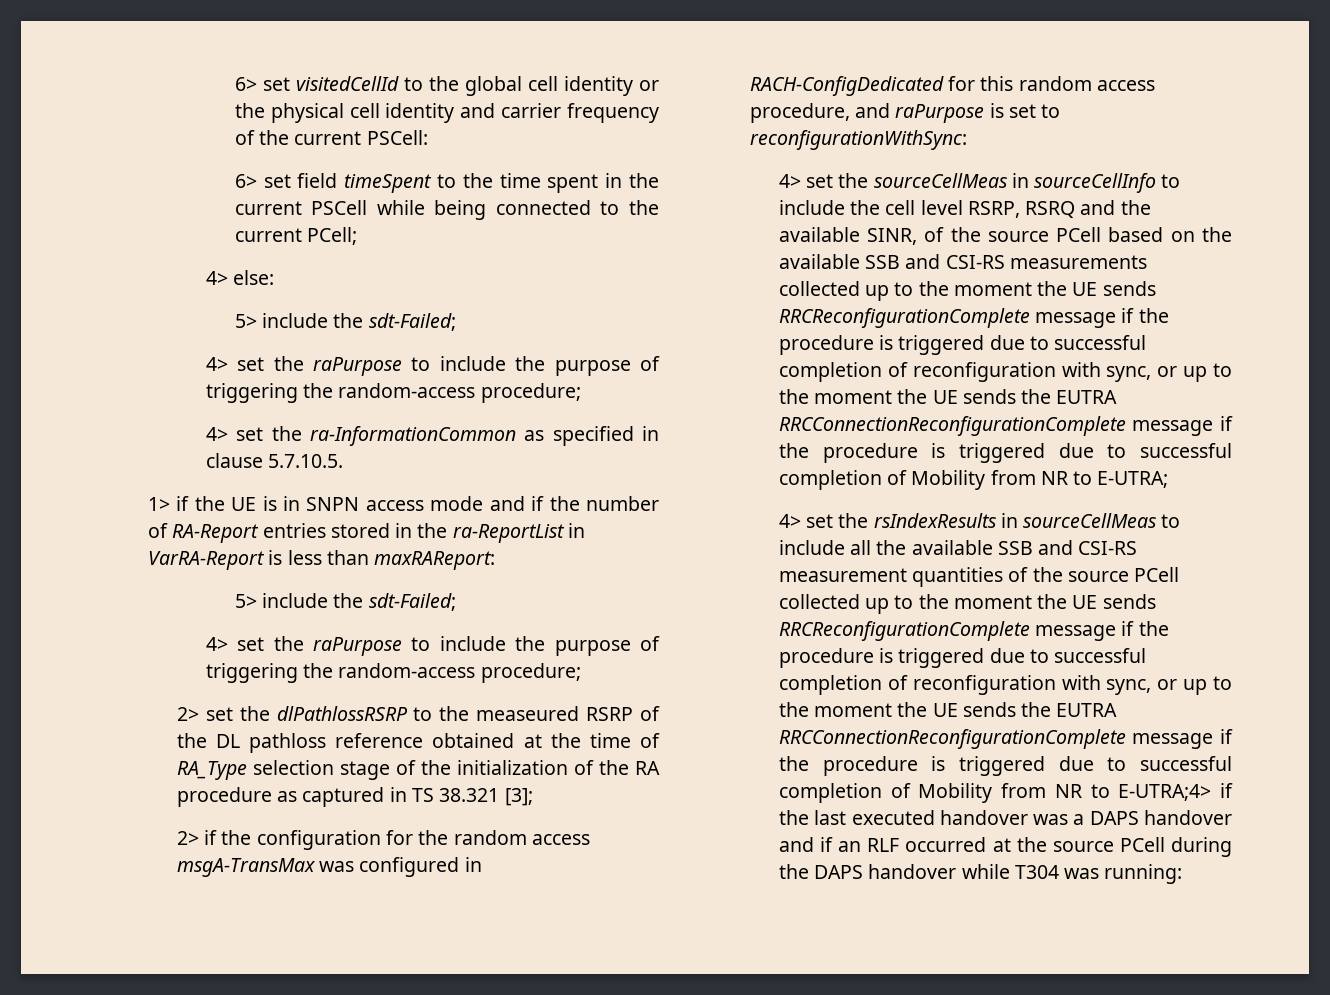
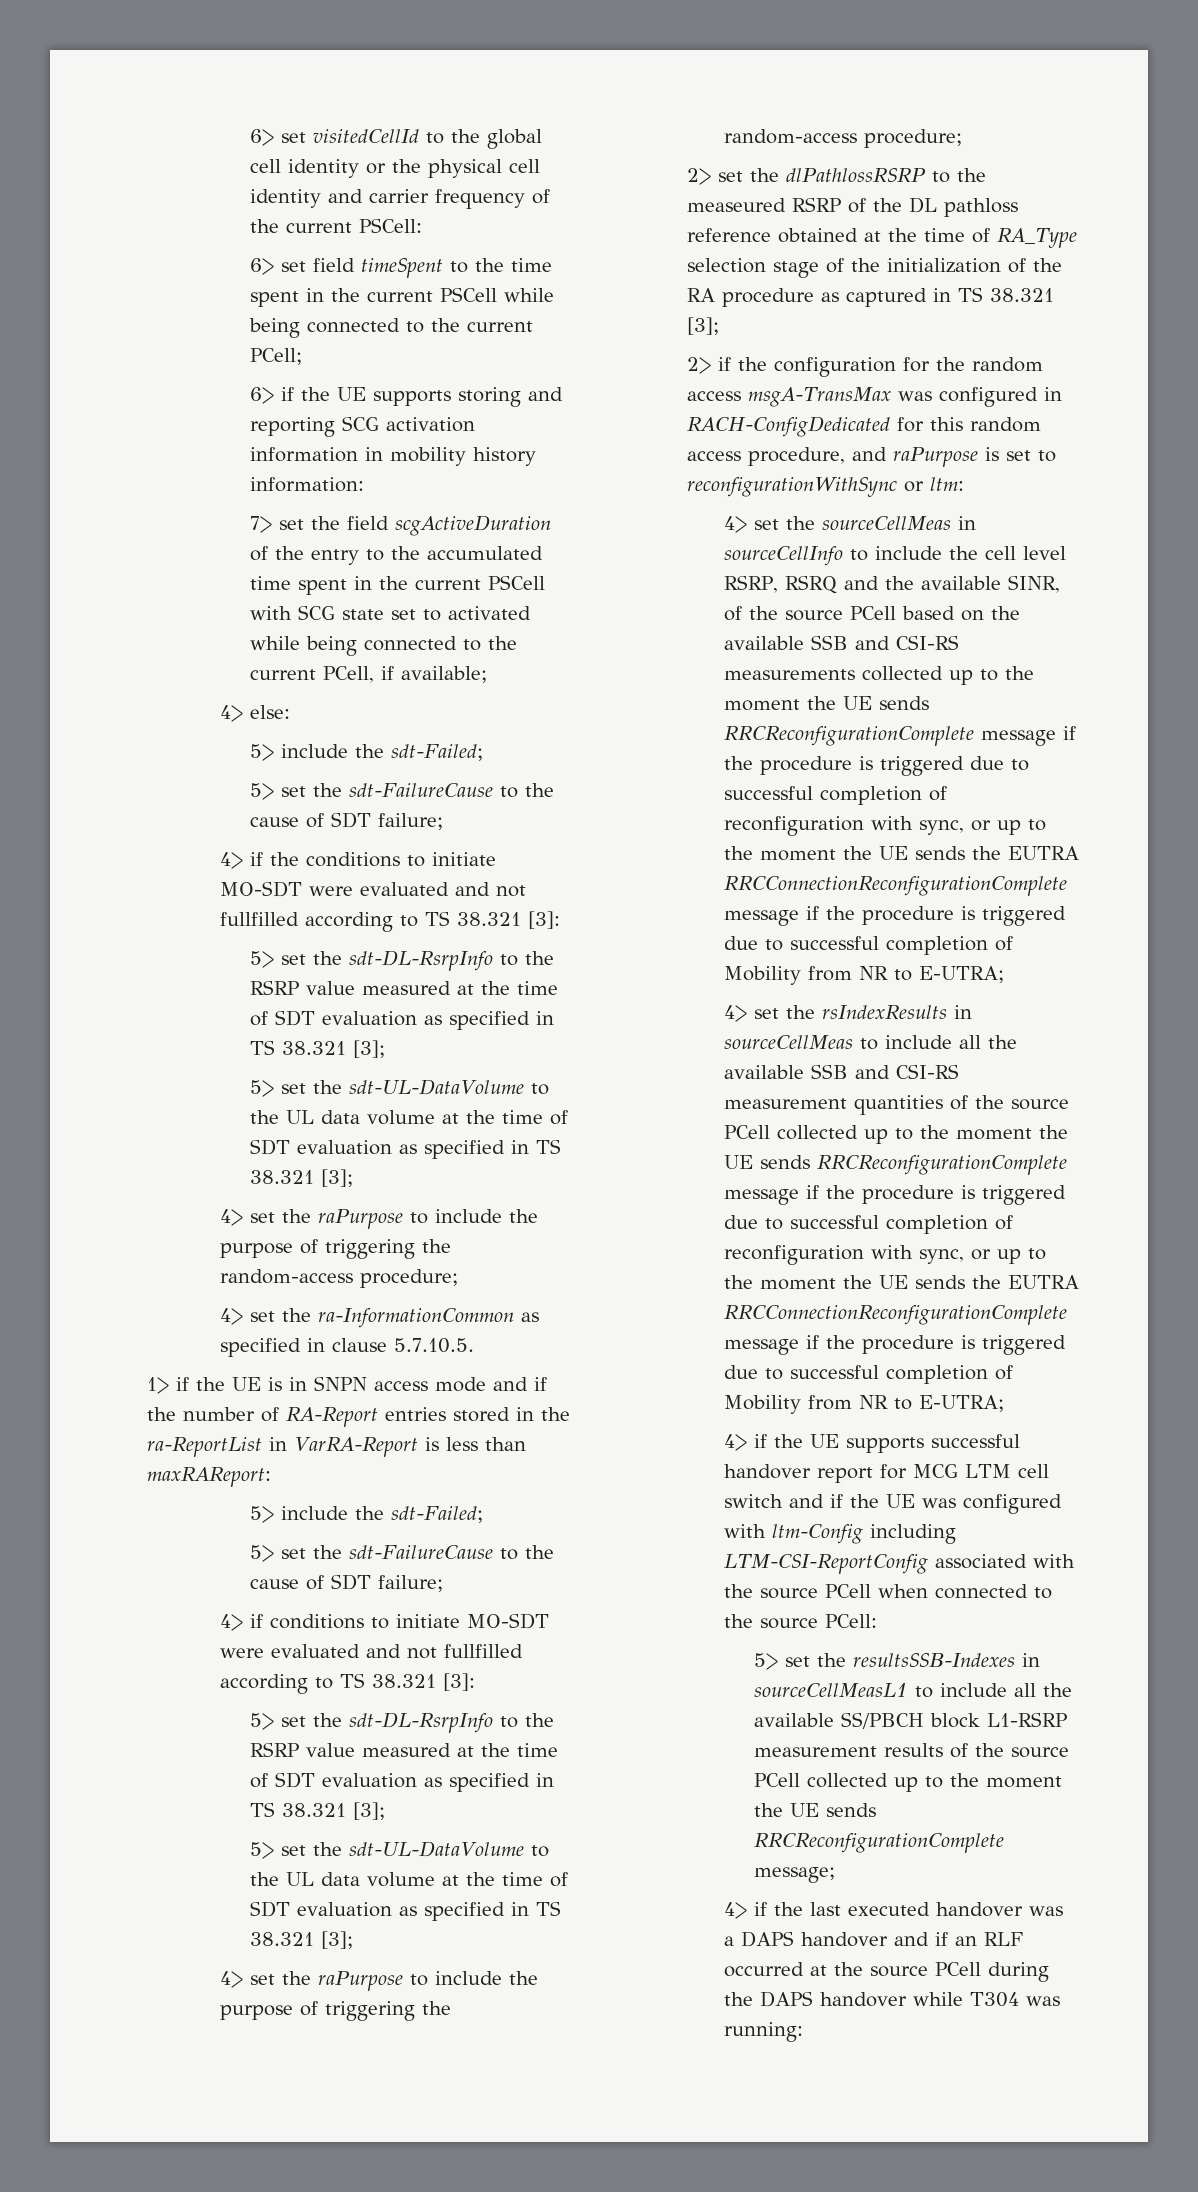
+ 6> if the UE supports storing and reporting SCG activation information in mobility history information:
+ 7> set the field scgActiveDuration of the entry to the accumulated time spent in the current PSCell with SCG state set to activated while being connected to the current PCell, if available;
  4> else:
  5> include the sdt-Failed;
+ 5> set the sdt-FailureCause to the cause of SDT failure;
+ 4> if the conditions to initiate MO-SDT were evaluated and not fullfilled according to TS 38.321 [3]:
+ 5> set the sdt-DL-RsrpInfo to the RSRP value measured at the time of SDT evaluation as specified in TS 38.321 [3];
+ 5> set the sdt-UL-DataVolume to the UL data volume at the time of SDT evaluation as specified in TS 38.321 [3];
  1> if the UE is in SNPN access mode and if the number of RA-Report entries stored in the ra-ReportList in VarRA-Report is less than maxRAReport:
  5> include the sdt-Failed;
+ 5> set the sdt-FailureCause to the cause of SDT failure;
+ 4> if conditions to initiate MO-SDT were evaluated and not fullfilled according to TS 38.321 [3]:
+ 5> set the sdt-DL-RsrpInfo to the RSRP value measured at the time of SDT evaluation as specified in TS 38.321 [3];
+ 5> set the sdt-UL-DataVolume to the UL data volume at the time of SDT evaluation as specified in TS 38.321 [3];
- 2> if the configuration for the random access msgA-TransMax was configured in RACH-ConfigDedicated for this random access procedure, and raPurpose is set to reconfigurationWithSync:
+ 2> if the configuration for the random access msgA-TransMax was configured in RACH-ConfigDedicated for this random access procedure, and raPurpose is set to reconfigurationWithSync or ltm:
- 4> set the rsIndexResults in sourceCellMeas to include all the available SSB and CSI-RS measurement quantities of the source PCell collected up to the moment the UE sends RRCReconfigurationComplete message if the procedure is triggered due to successful completion of reconfiguration with sync, or up to the moment the UE sends the EUTRA RRCConnectionReconfigurationComplete message if the procedure is triggered due to successful completion of Mobility from NR to E-UTRA;4> if the last executed handover was a DAPS handover and if an RLF occurred at the source PCell during the DAPS handover while T304 was running:
+ 4> set the rsIndexResults in sourceCellMeas to include all the available SSB and CSI-RS measurement quantities of the source PCell collected up to the moment the UE sends RRCReconfigurationComplete message if the procedure is triggered due to successful completion of reconfiguration with sync, or up to the moment the UE sends the EUTRA RRCConnectionReconfigurationComplete message if the procedure is triggered due to successful completion of Mobility from NR to E-UTRA;
+ 4> if the UE supports successful handover report for MCG LTM cell switch and if the UE was configured with ltm-Config including LTM-CSI-ReportConfig associated with the source PCell when connected to the source PCell:
+ 5> set the resultsSSB-Indexes in sourceCellMeasL1 to include all the available SS/PBCH block L1-RSRP measurement results of the source PCell collected up to the moment the UE sends RRCReconfigurationComplete message;
+ 4> if the last executed handover was a DAPS handover and if an RLF occurred at the source PCell during the DAPS handover while T304 was running:

